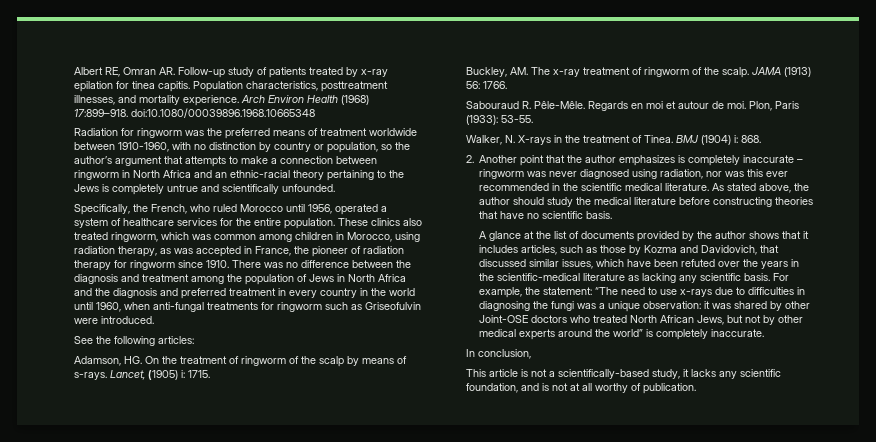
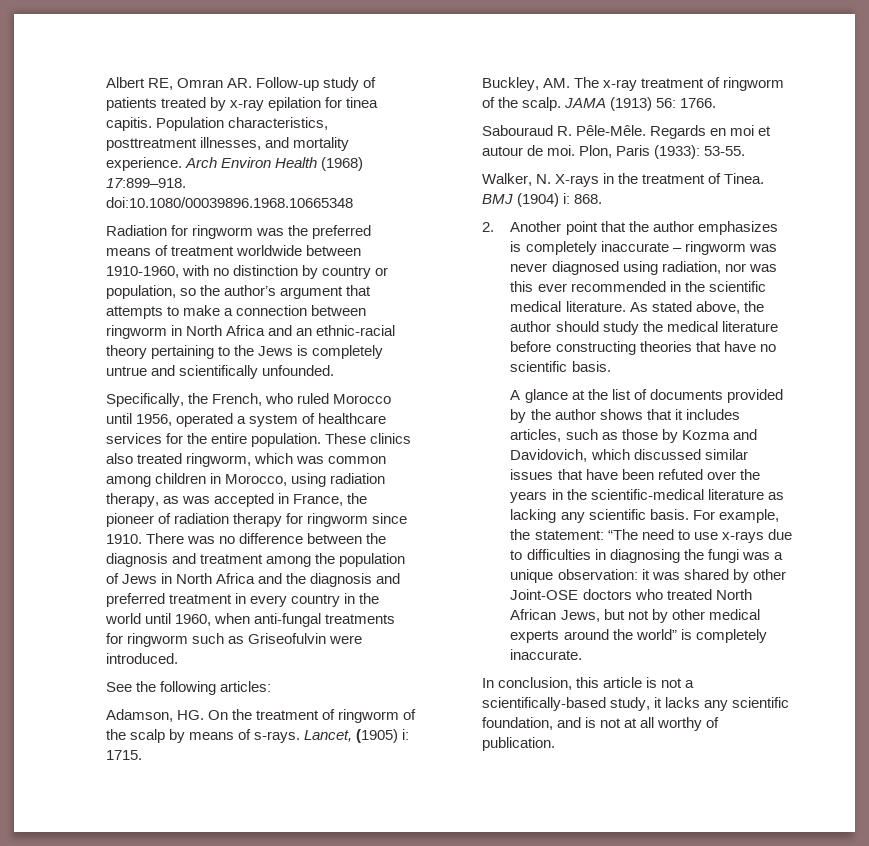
- A glance at the list of documents provided by the author shows that it includes articles, such as those by Kozma and Davidovich, that discussed similar issues, which have been refuted over the years in the scientific-medical literature as lacking any scientific basis.
+ A glance at the list of documents provided by the author shows that it includes articles, such as those by Kozma and Davidovich, which discussed similar issues that have been refuted over the years in the scientific-medical literature as lacking any scientific basis.
- In conclusion,
- This article is not a scientifically-based study, it lacks any scientific foundation, and is not at all worthy of publication.
+ In conclusion, this article is not a scientifically-based study, it lacks any scientific foundation, and is not at all worthy of publication.

